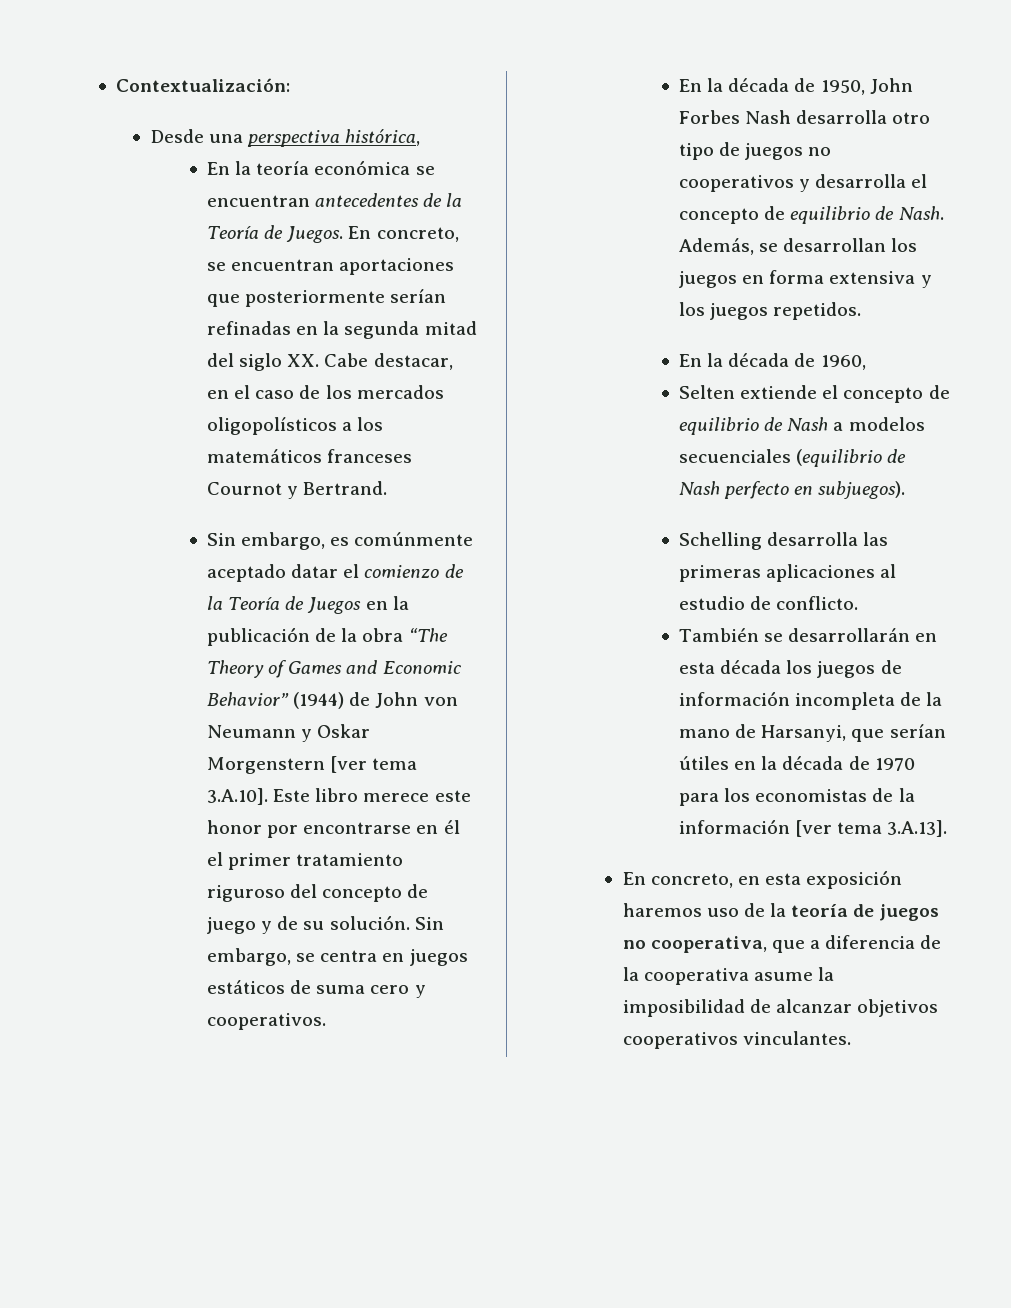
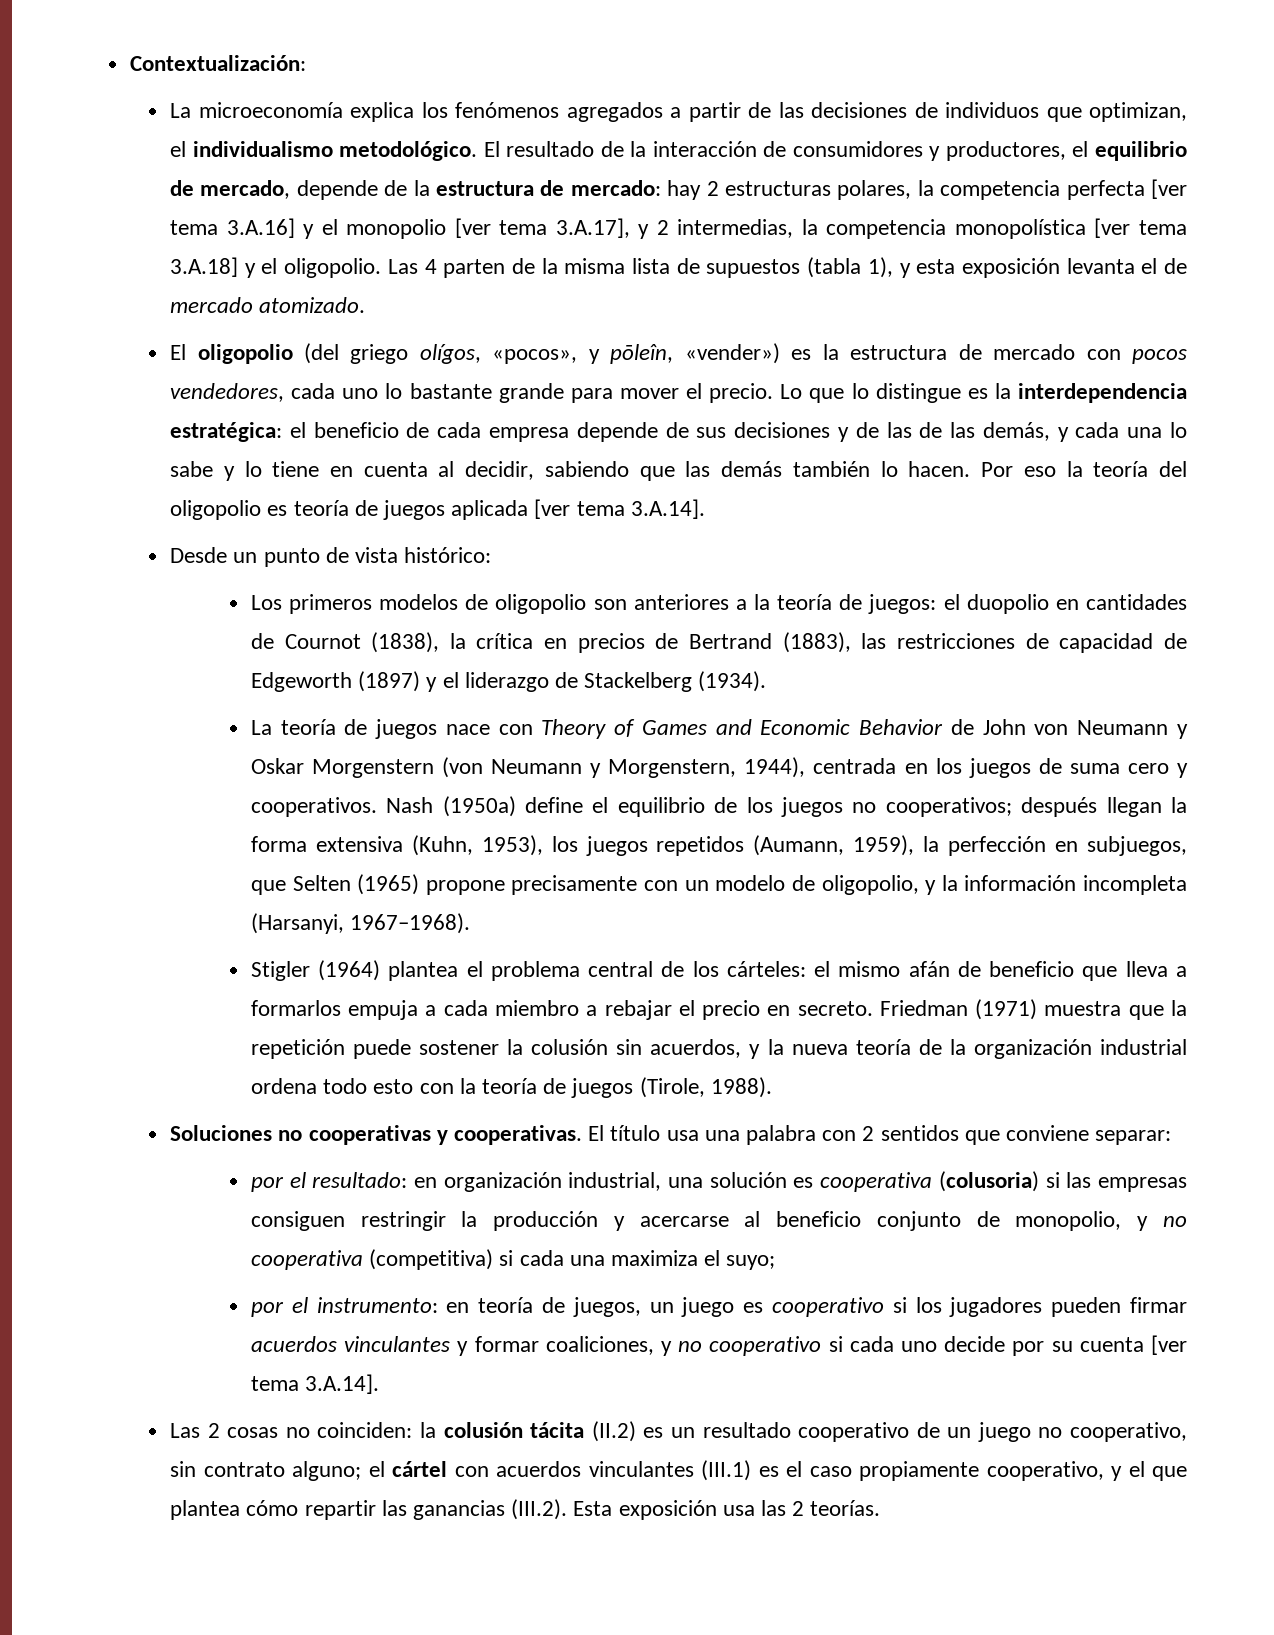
- Desde una perspectiva histórica,
- En la teoría económica se encuentran antecedentes de la Teoría de Juegos. En concreto, se encuentran aportaciones que posteriormente serían refinadas en la segunda mitad del siglo XX. Cabe destacar, en el caso de los mercados oligopolísticos a los matemáticos franceses Cournot y Bertrand.
- Sin embargo, es comúnmente aceptado datar el comienzo de la Teoría de Juegos en la publicación de la obra “The Theory of Games and Economic Behavior” (1944) de John von Neumann y Oskar Morgenstern [ver tema 3.A.10]. Este libro merece este honor por encontrarse en él el primer tratamiento riguroso del concepto de juego y de su solución. Sin embargo, se centra en juegos estáticos de suma cero y cooperativos.
- En la década de 1950, John Forbes Nash desarrolla otro tipo de juegos no cooperativos y desarrolla el concepto de equilibrio de Nash. Además, se desarrollan los juegos en forma extensiva y los juegos repetidos.
- En la década de 1960,
- Selten extiende el concepto de equilibrio de Nash a modelos secuenciales (equilibrio de Nash perfecto en subjuegos).
- Schelling desarrolla las primeras aplicaciones al estudio de conflicto.
- También se desarrollarán en esta década los juegos de información incompleta de la mano de Harsanyi, que serían útiles en la década de 1970 para los economistas de la información [ver tema 3.A.13].
- En concreto, en esta exposición haremos uso de la teoría de juegos no cooperativa, que a diferencia de la cooperativa asume la imposibilidad de alcanzar objetivos cooperativos vinculantes.
+ La microeconomía explica los fenómenos agregados a partir de las decisiones de individuos que optimizan, el individualismo metodológico. El resultado de la interacción de consumidores y productores, el equilibrio de mercado, depende de la estructura de mercado: hay 2 estructuras polares, la competencia perfecta [ver tema 3.A.16] y el monopolio [ver tema 3.A.17], y 2 intermedias, la competencia monopolística [ver tema 3.A.18] y el oligopolio. Las 4 parten de la misma lista de supuestos (tabla 1), y esta exposición levanta el de mercado atomizado.
+ El oligopolio (del griego olígos, «pocos», y pōleîn, «vender») es la estructura de mercado con pocos vendedores, cada uno lo bastante grande para mover el precio. Lo que lo distingue es la interdependencia estratégica: el beneficio de cada empresa depende de sus decisiones y de las de las demás, y cada una lo sabe y lo tiene en cuenta al decidir, sabiendo que las demás también lo hacen. Por eso la teoría del oligopolio es teoría de juegos aplicada [ver tema 3.A.14].
+ Desde un punto de vista histórico:
+ Los primeros modelos de oligopolio son anteriores a la teoría de juegos: el duopolio en cantidades de Cournot (1838), la crítica en precios de Bertrand (1883), las restricciones de capacidad de Edgeworth (1897) y el liderazgo de Stackelberg (1934).
+ La teoría de juegos nace con Theory of Games and Economic Behavior de John von Neumann y Oskar Morgenstern (von Neumann y Morgenstern, 1944), centrada en los juegos de suma cero y cooperativos. Nash (1950a) define el equilibrio de los juegos no cooperativos; después llegan la forma extensiva (Kuhn, 1953), los juegos repetidos (Aumann, 1959), la perfección en subjuegos, que Selten (1965) propone precisamente con un modelo de oligopolio, y la información incompleta (Harsanyi, 1967–1968).
+ Stigler (1964) plantea el problema central de los cárteles: el mismo afán de beneficio que lleva a formarlos empuja a cada miembro a rebajar el precio en secreto. Friedman (1971) muestra que la repetición puede sostener la colusión sin acuerdos, y la nueva teoría de la organización industrial ordena todo esto con la teoría de juegos (Tirole, 1988).
+ Soluciones no cooperativas y cooperativas. El título usa una palabra con 2 sentidos que conviene separar:
+ por el resultado: en organización industrial, una solución es cooperativa (colusoria) si las empresas consiguen restringir la producción y acercarse al beneficio conjunto de monopolio, y no cooperativa (competitiva) si cada una maximiza el suyo;
+ por el instrumento: en teoría de juegos, un juego es cooperativo si los jugadores pueden firmar acuerdos vinculantes y formar coaliciones, y no cooperativo si cada uno decide por su cuenta [ver tema 3.A.14].
+ Las 2 cosas no coinciden: la colusión tácita (II.2) es un resultado cooperativo de un juego no cooperativo, sin contrato alguno; el cártel con acuerdos vinculantes (III.1) es el caso propiamente cooperativo, y el que plantea cómo repartir las ganancias (III.2). Esta exposición usa las 2 teorías.

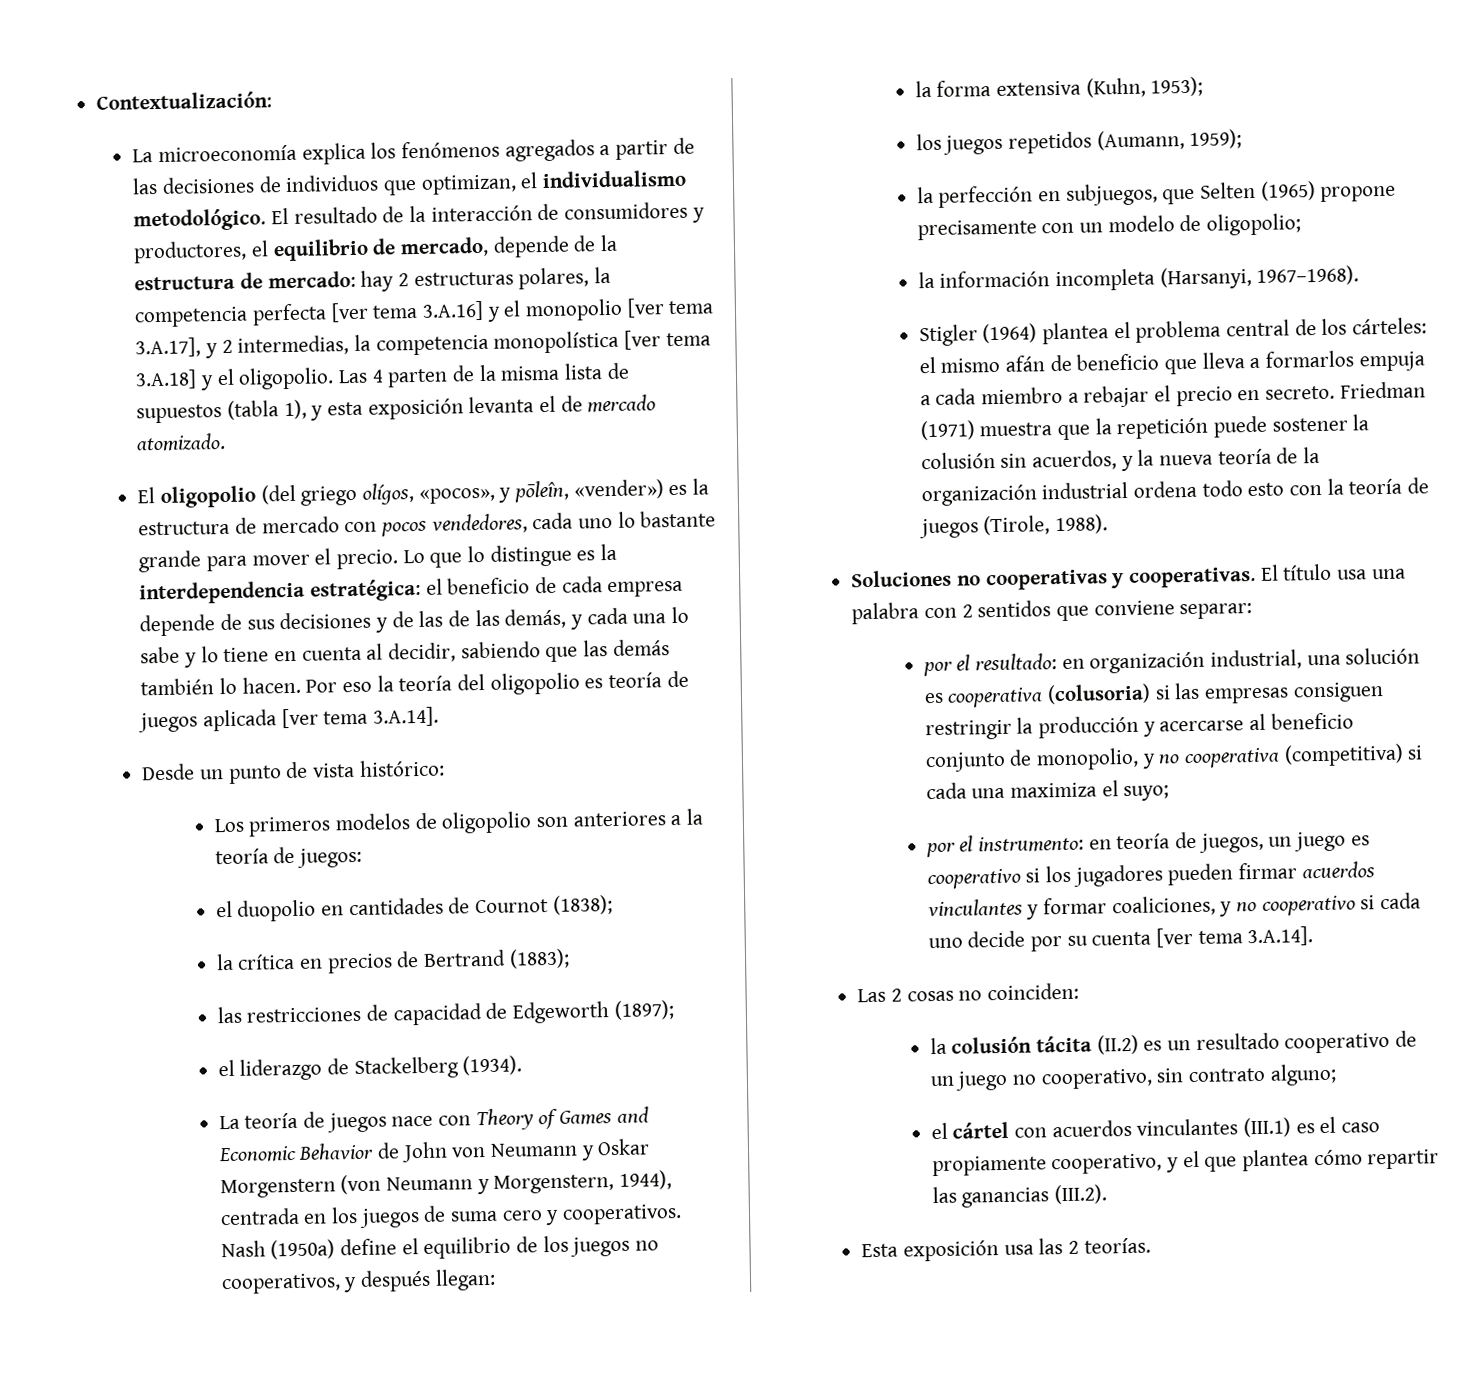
- Los primeros modelos de oligopolio son anteriores a la teoría de juegos: el duopolio en cantidades de Cournot (1838), la crítica en precios de Bertrand (1883), las restricciones de capacidad de Edgeworth (1897) y el liderazgo de Stackelberg (1934).
+ Los primeros modelos de oligopolio son anteriores a la teoría de juegos:
+ el duopolio en cantidades de Cournot (1838);
+ la crítica en precios de Bertrand (1883);
+ las restricciones de capacidad de Edgeworth (1897);
+ el liderazgo de Stackelberg (1934).
- Nash (1950a) define el equilibrio de los juegos no cooperativos; después llegan la forma extensiva (Kuhn, 1953), los juegos repetidos (Aumann, 1959), la perfección en subjuegos, que Selten (1965) propone precisamente con un modelo de oligopolio, y la información incompleta (Harsanyi, 1967–1968).
+ Nash (1950a) define el equilibrio de los juegos no cooperativos, y después llegan:
+ la forma extensiva (Kuhn, 1953);
+ los juegos repetidos (Aumann, 1959);
+ la perfección en subjuegos, que Selten (1965) propone precisamente con un modelo de oligopolio;
+ la información incompleta (Harsanyi, 1967–1968).
- Las 2 cosas no coinciden: la colusión tácita (II.2) es un resultado cooperativo de un juego no cooperativo, sin contrato alguno; el cártel con acuerdos vinculantes (III.1) es el caso propiamente cooperativo, y el que plantea cómo repartir las ganancias (III.2). Esta exposición usa las 2 teorías.
+ Las 2 cosas no coinciden:
+ la colusión tácita (II.2) es un resultado cooperativo de un juego no cooperativo, sin contrato alguno;
+ el cártel con acuerdos vinculantes (III.1) es el caso propiamente cooperativo, y el que plantea cómo repartir las ganancias (III.2).
+ Esta exposición usa las 2 teorías.

